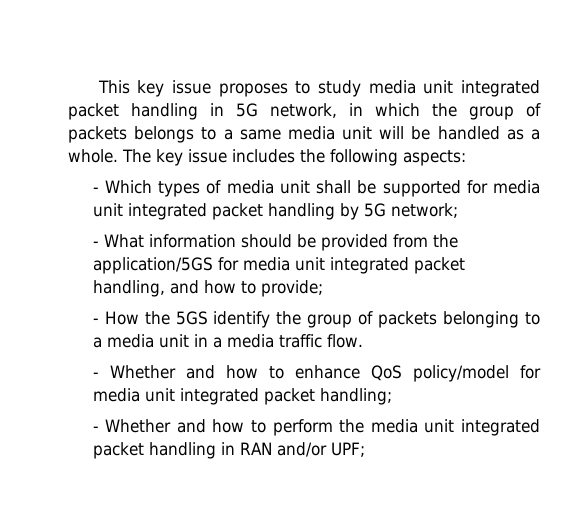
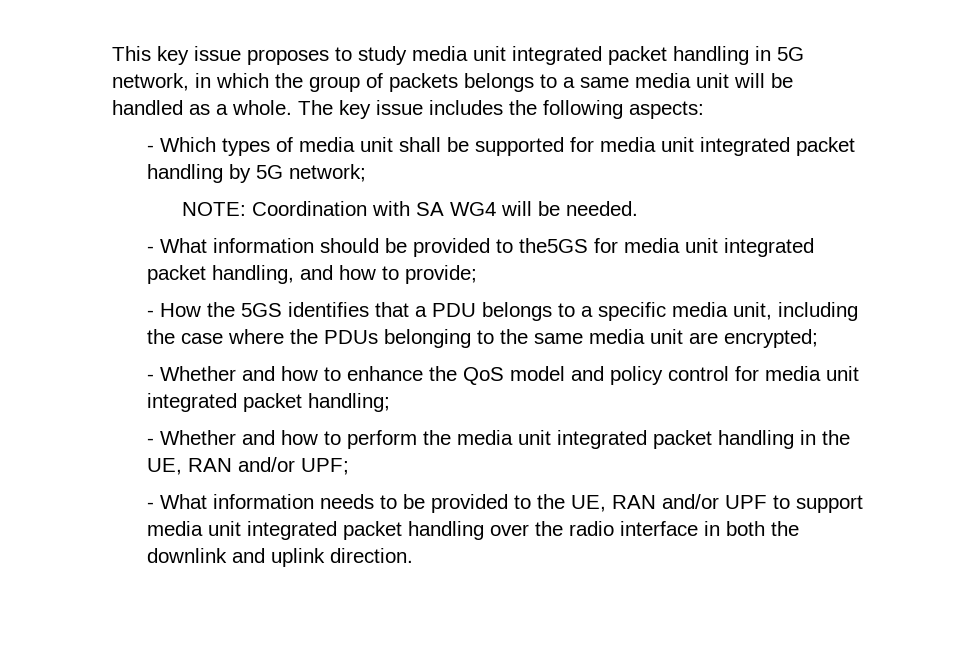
+ NOTE: Coordination with SA WG4 will be needed.
- - What information should be provided from the application/5GS for media unit integrated packet handling, and how to provide;
+ - What information should be provided to the5GS for media unit integrated packet handling, and how to provide;
- - How the 5GS identify the group of packets belonging to a media unit in a media traffic flow.
+ - How the 5GS identifies that a PDU belongs to a specific media unit, including the case where the PDUs belonging to the same media unit are encrypted;
- - Whether and how to enhance QoS policy/model for media unit integrated packet handling;
+ - Whether and how to enhance the QoS model and policy control for media unit integrated packet handling;
- - Whether and how to perform the media unit integrated packet handling in RAN and/or UPF;
+ - Whether and how to perform the media unit integrated packet handling in the UE, RAN and/or UPF;
+ - What information needs to be provided to the UE, RAN and/or UPF to support media unit integrated packet handling over the radio interface in both the downlink and uplink direction.

